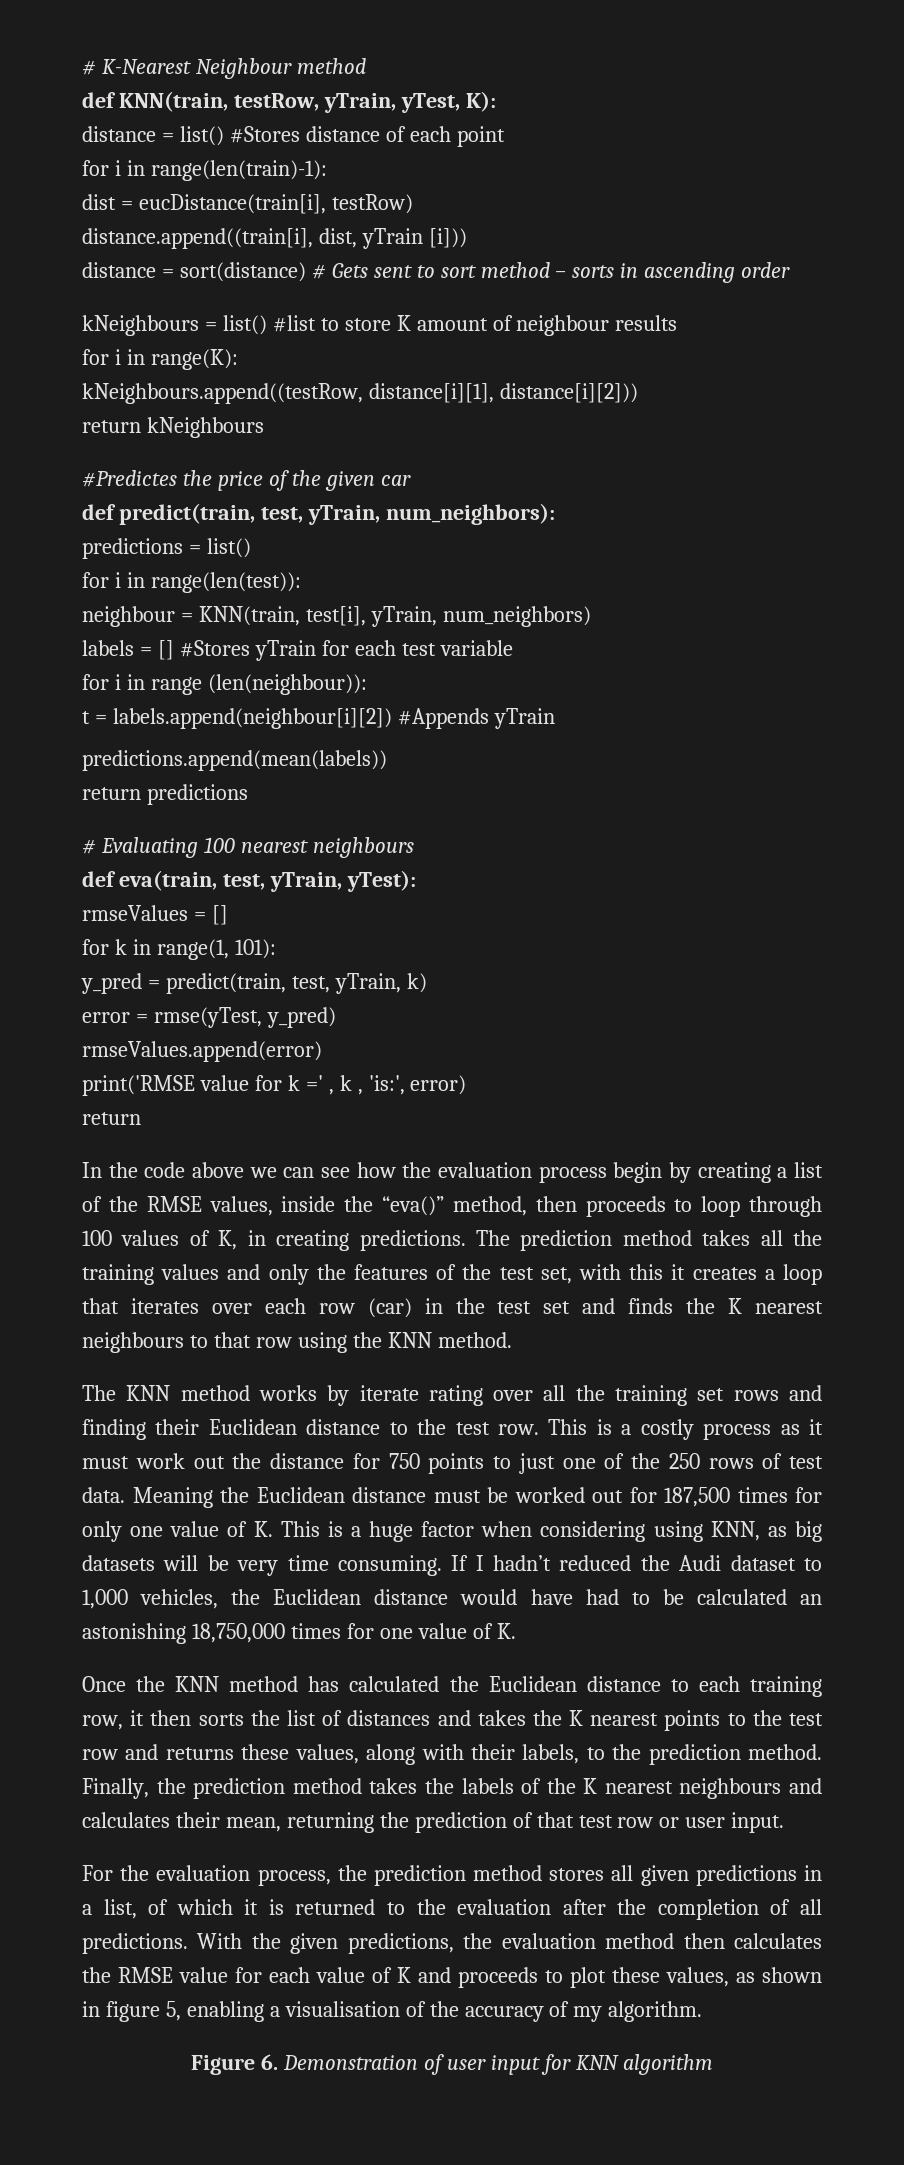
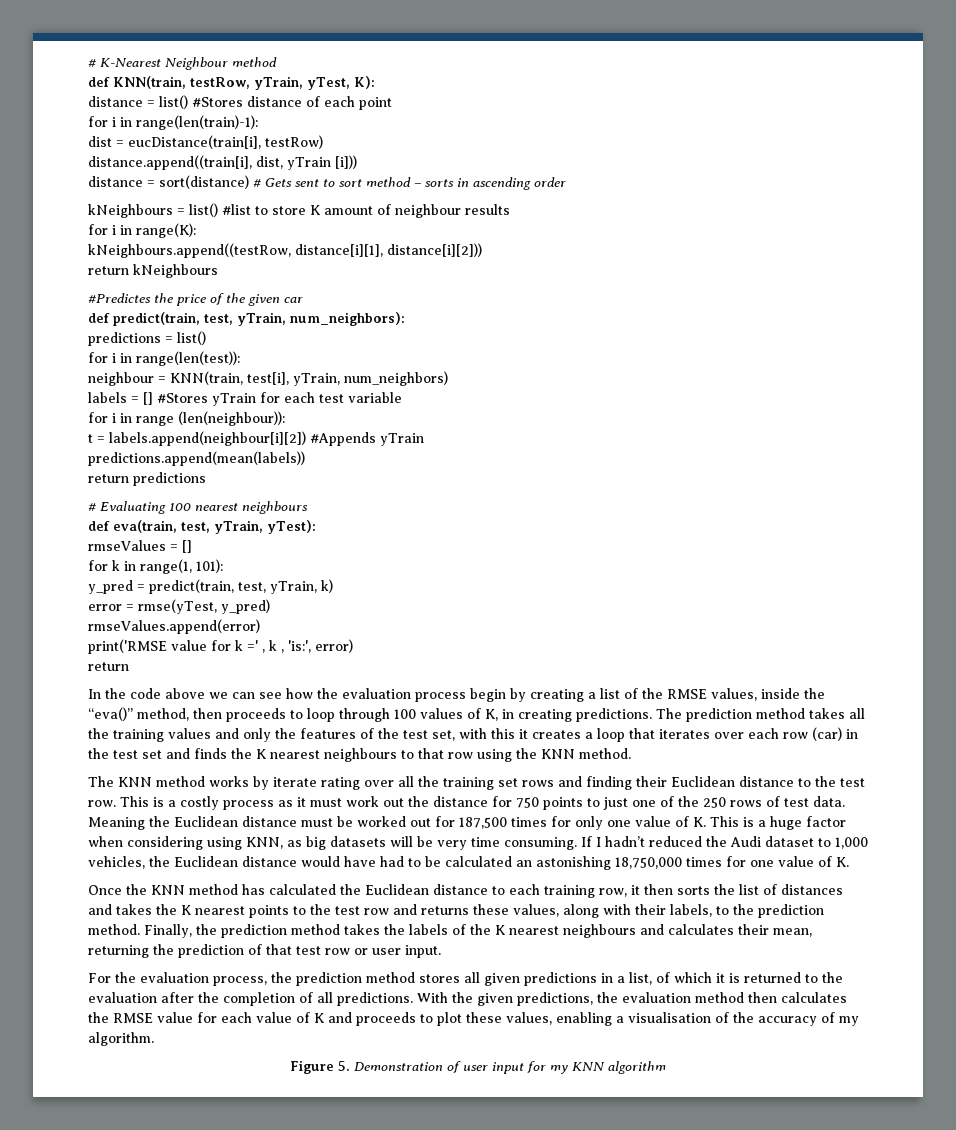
- With the given predictions, the evaluation method then calculates the RMSE value for each value of K and proceeds to plot these values, as shown in figure 5, enabling a visualisation of the accuracy of my algorithm.
+ With the given predictions, the evaluation method then calculates the RMSE value for each value of K and proceeds to plot these values, enabling a visualisation of the accuracy of my algorithm.
- Figure 6. Demonstration of user input for KNN algorithm
+ Figure 5. Demonstration of user input for my KNN algorithm

